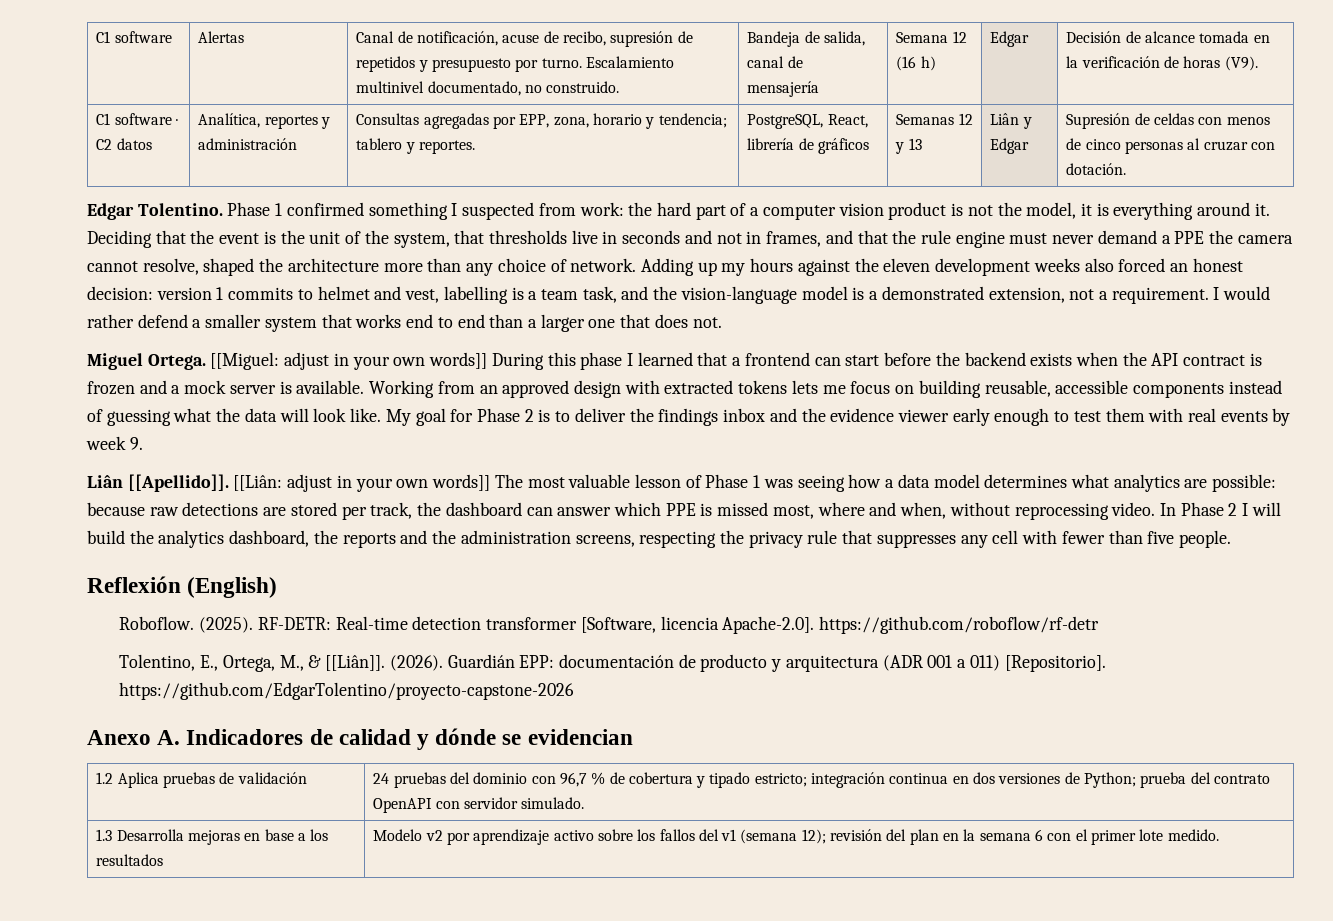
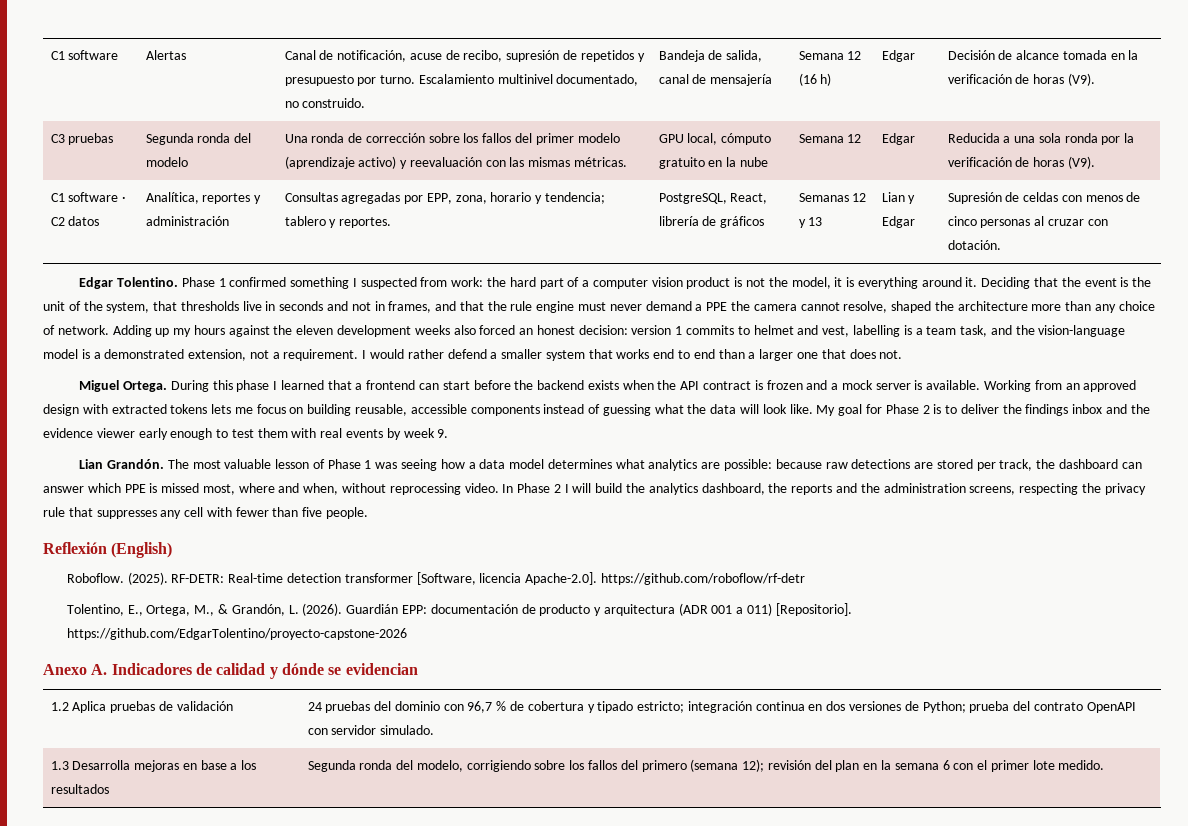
+ C3 pruebas | Segunda ronda del modelo | Una ronda de corrección sobre los fallos del primer modelo (aprendizaje activo) y reevaluación con las mismas métricas. | GPU local, cómputo gratuito en la nube | Semana 12 | Edgar | Reducida a una sola ronda por la verificación de horas (V9).
- Liân y Edgar
+ Lian y Edgar
- [[Miguel: adjust in your own words]] During this phase I learned that a frontend can start before the backend exists when the API contract is frozen and a mock server is available.
+ During this phase I learned that a frontend can start before the backend exists when the API contract is frozen and a mock server is available.
- Liân [[Apellido]]. [[Liân: adjust in your own words]] The most valuable lesson of Phase 1 was seeing how a data model determines what analytics are possible: because raw detections are stored per track, the dashboard can answer which PPE is missed most, where and when, without reprocessing video.
+ Lian Grandón. The most valuable lesson of Phase 1 was seeing how a data model determines what analytics are possible: because raw detections are stored per track, the dashboard can answer which PPE is missed most, where and when, without reprocessing video.
- Tolentino, E., Ortega, M., & [[Liân]]. (2026).
+ Tolentino, E., Ortega, M., & Grandón, L. (2026).
- 1.3 Desarrolla mejoras en base a los resultados | Modelo v2 por aprendizaje activo sobre los fallos del v1 (semana 12); revisión del plan en la semana 6 con el primer lote medido.
+ 1.3 Desarrolla mejoras en base a los resultados | Segunda ronda del modelo, corrigiendo sobre los fallos del primero (semana 12); revisión del plan en la semana 6 con el primer lote medido.

